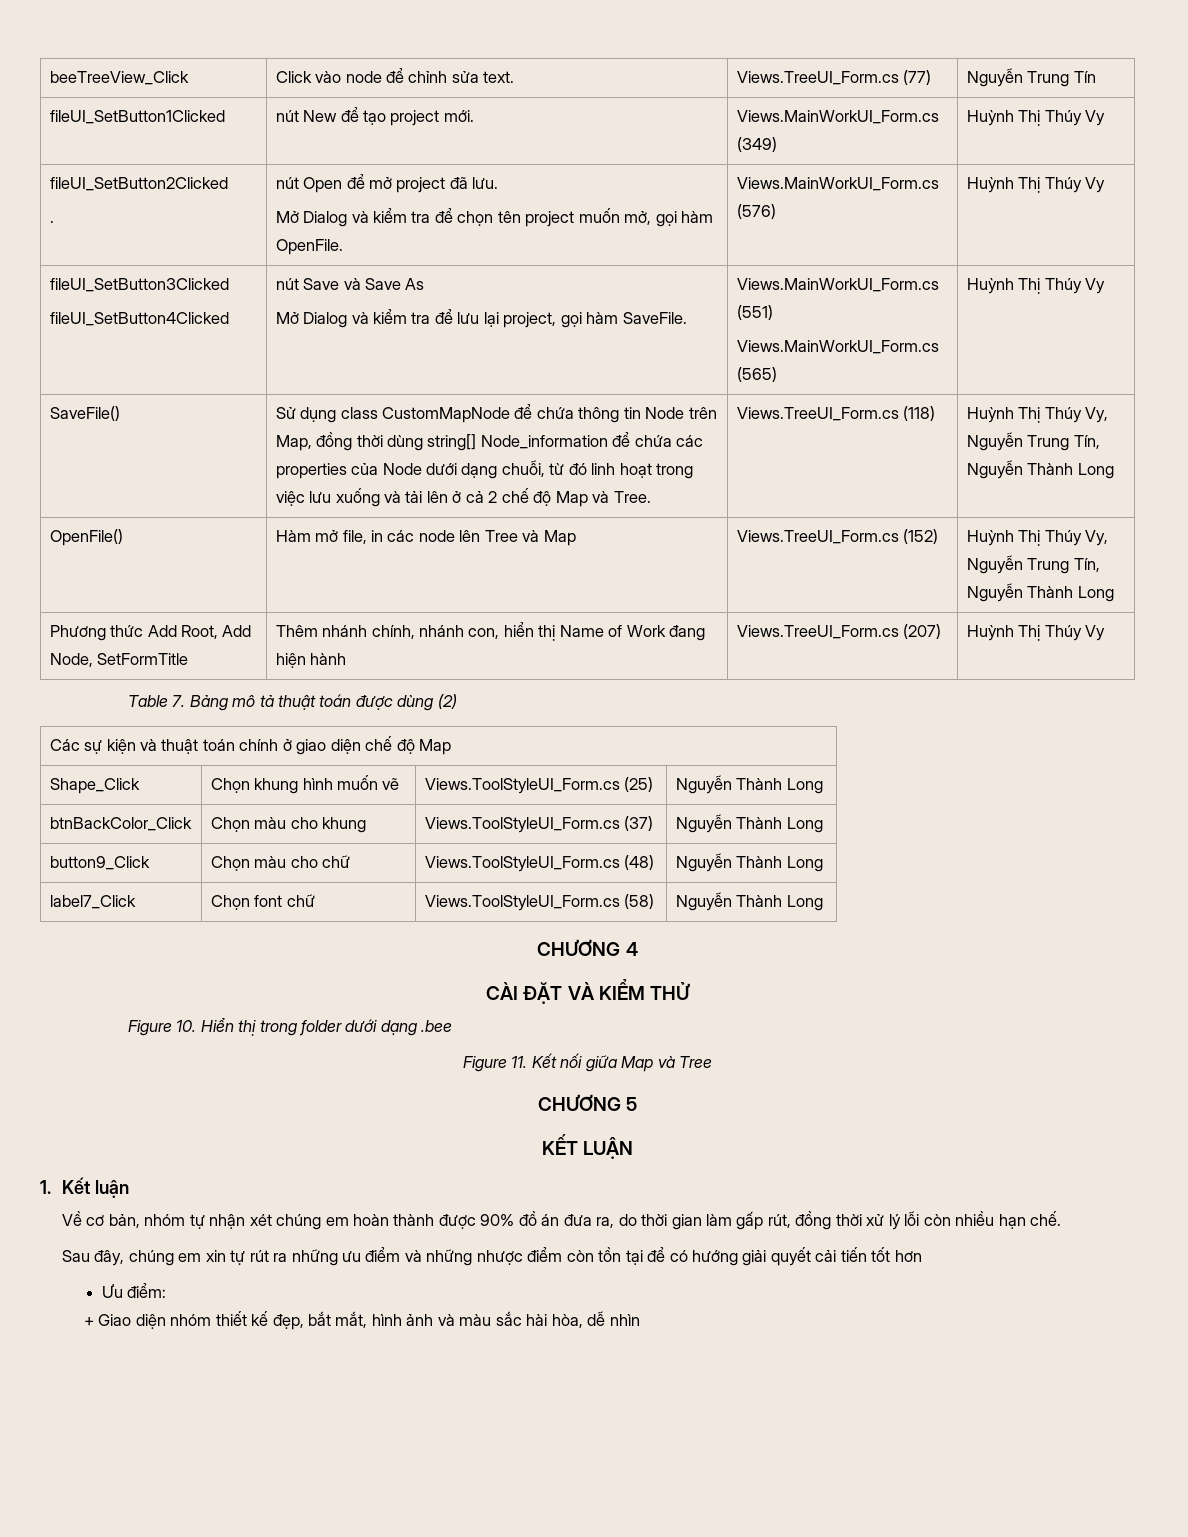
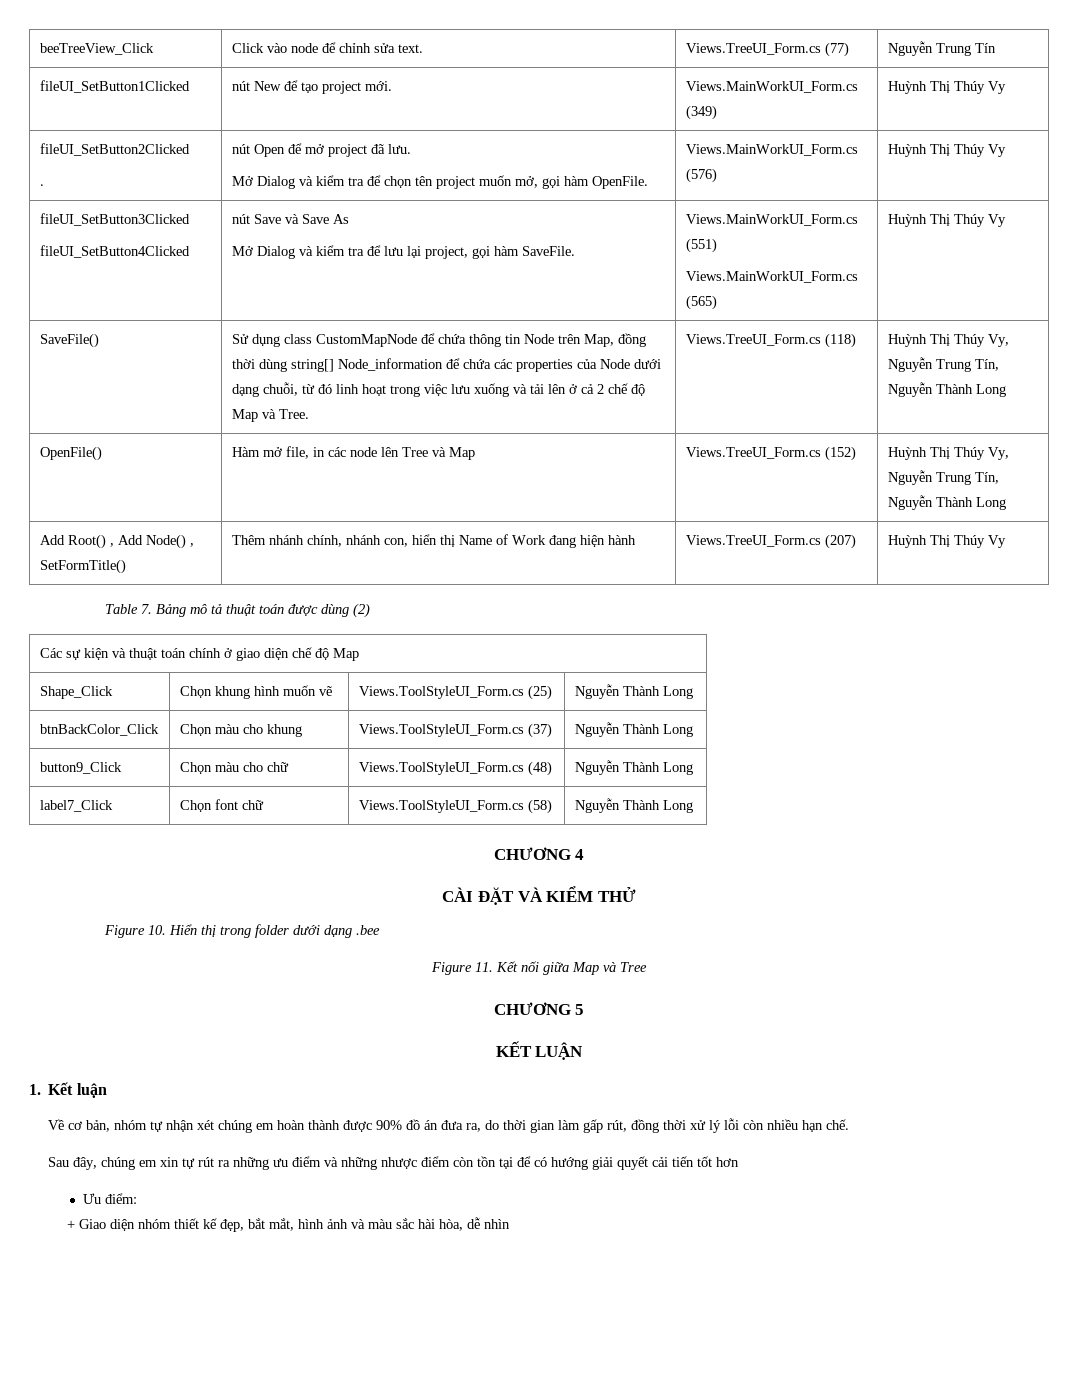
- Phương thức Add Root, Add Node, SetFormTitle | Thêm nhánh chính, nhánh con, hiển thị Name of Work đang hiện hành | Views.TreeUI_Form.cs (207) | Huỳnh Thị Thúy Vy
+ Add Root() , Add Node() , SetFormTitle() | Thêm nhánh chính, nhánh con, hiển thị Name of Work đang hiện hành | Views.TreeUI_Form.cs (207) | Huỳnh Thị Thúy Vy

